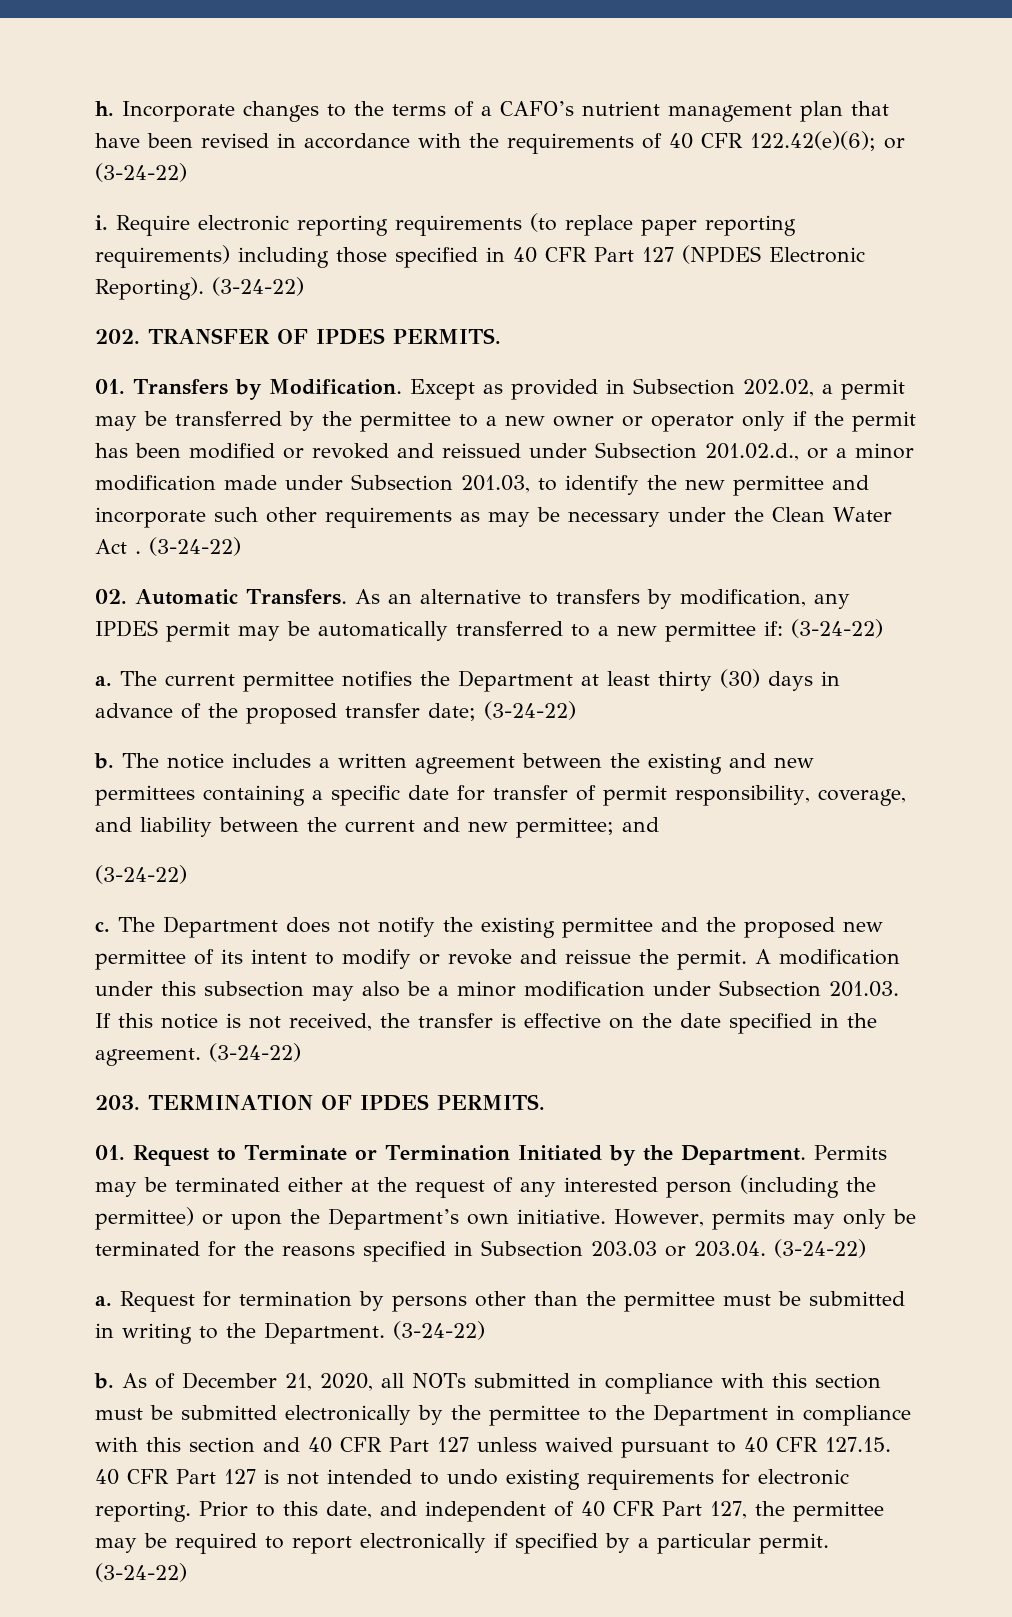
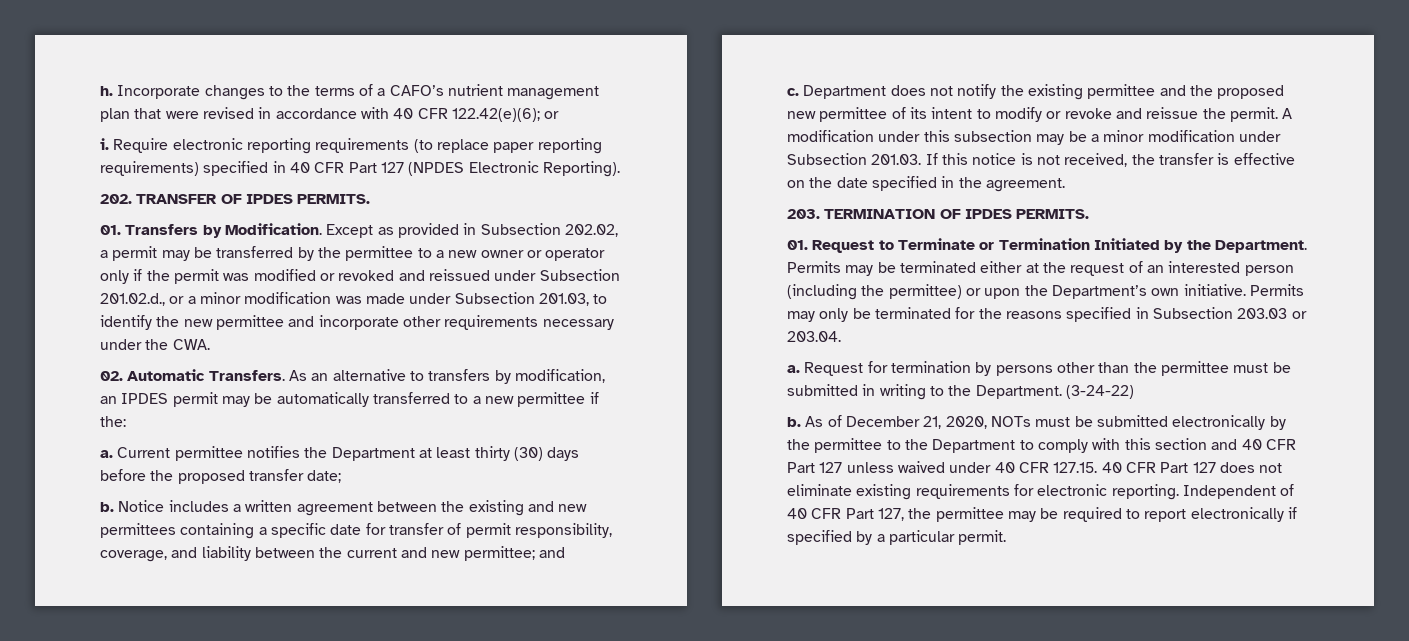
- Incorporate changes to the terms of a CAFO’s nutrient management plan that have been revised in accordance with the requirements of 40 CFR 122.42(e)(6); or (3-24-22)
+ Incorporate changes to the terms of a CAFO’s nutrient management plan that were revised in accordance with 40 CFR 122.42(e)(6); or
- Require electronic reporting requirements (to replace paper reporting requirements) including those specified in 40 CFR Part 127 (NPDES Electronic Reporting). (3-24-22)
+ Require electronic reporting requirements (to replace paper reporting requirements) specified in 40 CFR Part 127 (NPDES Electronic Reporting).
- Except as provided in Subsection 202.02, a permit may be transferred by the permittee to a new owner or operator only if the permit has been modified or revoked and reissued under Subsection 201.02.d., or a minor modification made under Subsection 201.03, to identify the new permittee and incorporate such other requirements as may be necessary under the Clean Water Act . (3-24-22)
+ Except as provided in Subsection 202.02, a permit may be transferred by the permittee to a new owner or operator only if the permit was modified or revoked and reissued under Subsection 201.02.d., or a minor modification was made under Subsection 201.03, to identify the new permittee and incorporate other requirements necessary under the CWA.
- As an alternative to transfers by modification, any IPDES permit may be automatically transferred to a new permittee if: (3-24-22)
- a. The current permittee notifies the Department at least thirty (30) days in advance of the proposed transfer date; (3-24-22)
- b. The notice includes a written agreement between the existing and new permittees containing a specific date for transfer of permit responsibility, coverage, and liability between the current and new permittee; and
- (3-24-22)
+ As an alternative to transfers by modification, an IPDES permit may be automatically transferred to a new permittee if the:
+ a. Current permittee notifies the Department at least thirty (30) days before the proposed transfer date;
+ b. Notice includes a written agreement between the existing and new permittees containing a specific date for transfer of permit responsibility, coverage, and liability between the current and new permittee; and
- The Department does not notify the existing permittee and the proposed new permittee of its intent to modify or revoke and reissue the permit.
+ Department does not notify the existing permittee and the proposed new permittee of its intent to modify or revoke and reissue the permit.
- A modification under this subsection may also be a minor modification under Subsection 201.03. If this notice is not received, the transfer is effective on the date specified in the agreement. (3-24-22)
+ A modification under this subsection may be a minor modification under Subsection 201.03. If this notice is not received, the transfer is effective on the date specified in the agreement.
- Permits may be terminated either at the request of any interested person (including the permittee) or upon the Department’s own initiative.
+ Permits may be terminated either at the request of an interested person (including the permittee) or upon the Department’s own initiative.
- However, permits may only be terminated for the reasons specified in Subsection 203.03 or 203.04. (3-24-22)
+ Permits may only be terminated for the reasons specified in Subsection 203.03 or 203.04.
- As of December 21, 2020, all NOTs submitted in compliance with this section must be submitted electronically by the permittee to the Department in compliance with this section and 40 CFR Part 127 unless waived pursuant to 40 CFR 127.15. 40 CFR Part 127 is not intended to undo existing requirements for electronic reporting.
+ As of December 21, 2020, NOTs must be submitted electronically by the permittee to the Department to comply with this section and 40 CFR Part 127 unless waived under 40 CFR 127.15. 40 CFR Part 127 does not eliminate existing requirements for electronic reporting.
- Prior to this date, and independent of 40 CFR Part 127, the permittee may be required to report electronically if specified by a particular permit. (3-24-22)
+ Independent of 40 CFR Part 127, the permittee may be required to report electronically if specified by a particular permit.

